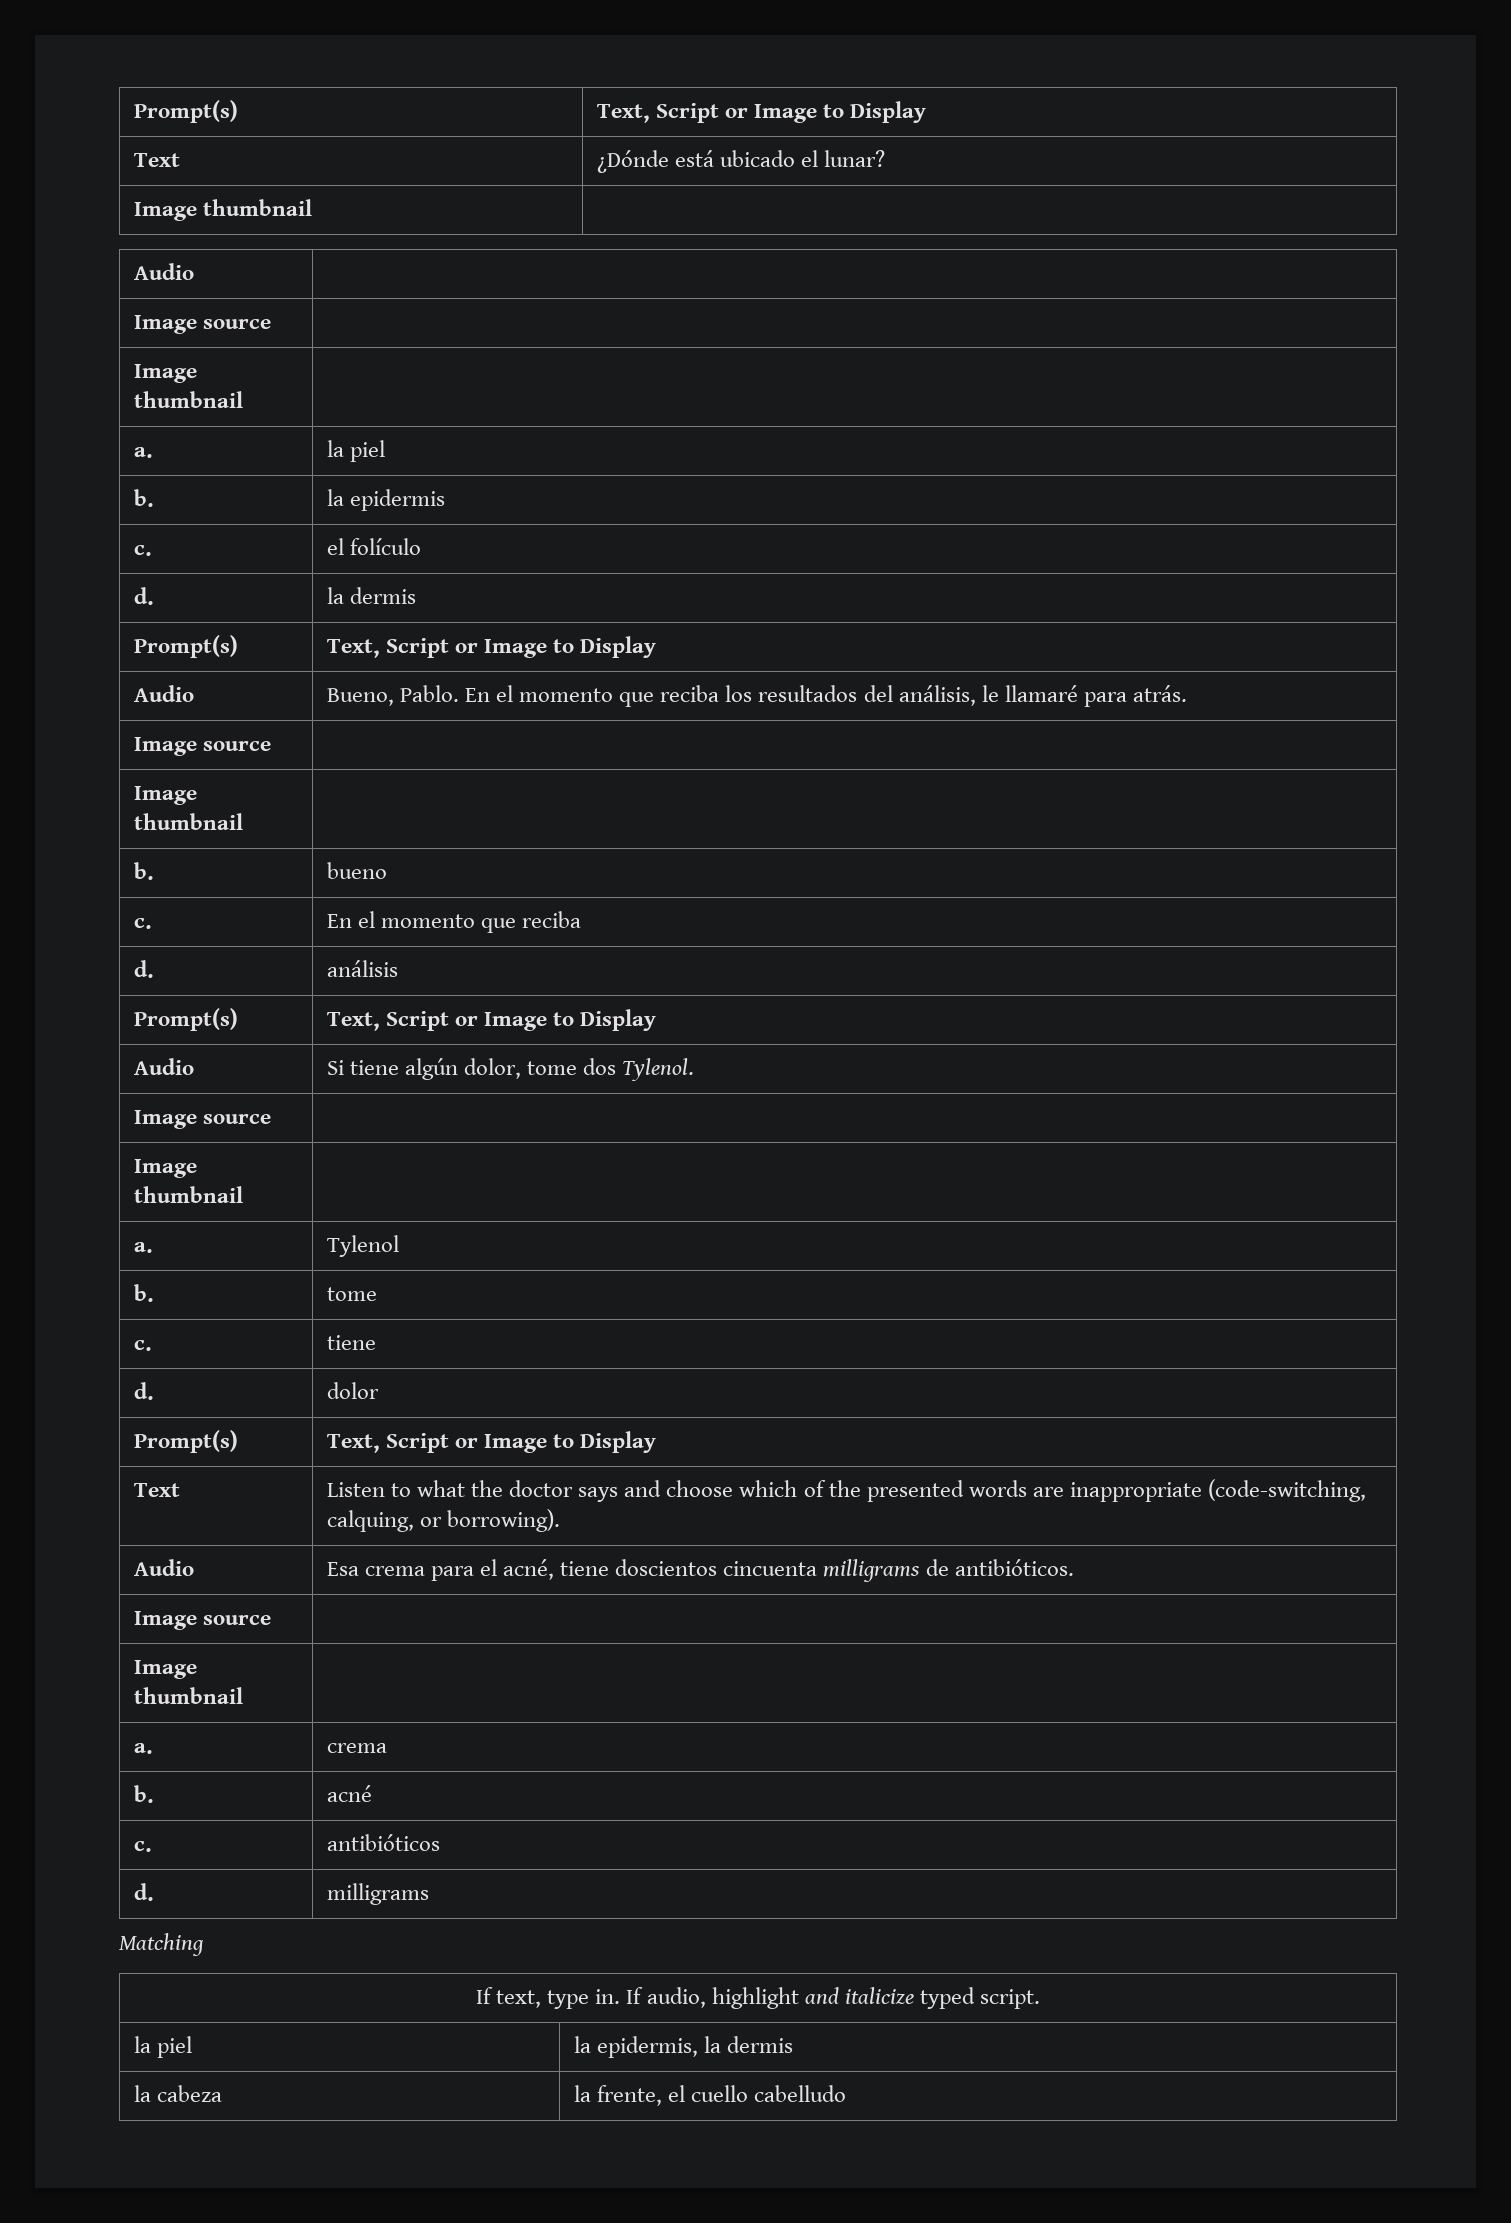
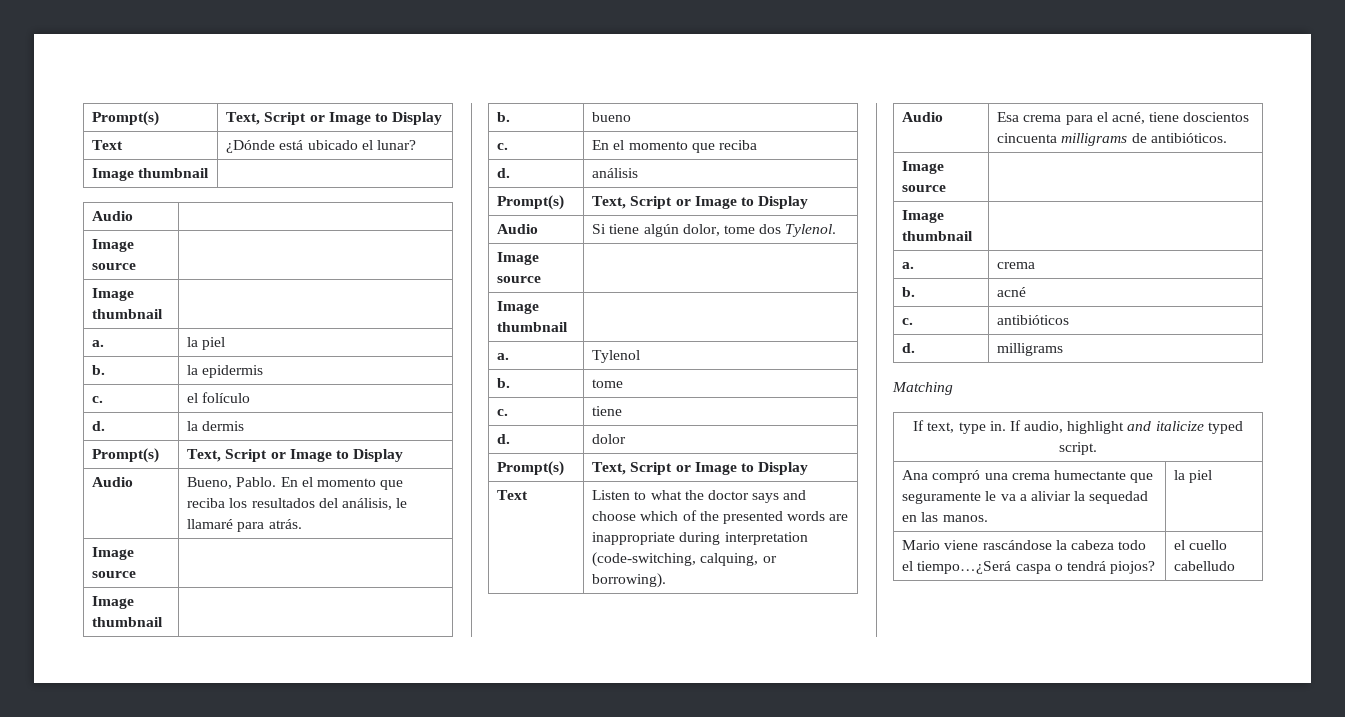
- Text | Listen to what the doctor says and choose which of the presented words are inappropriate (code-switching, calquing, or borrowing).
+ Text | Listen to what the doctor says and choose which of the presented words are inappropriate during interpretation (code-switching, calquing, or borrowing).
- la piel | la epidermis, la dermis
- la cabeza | la frente, el cuello cabelludo
+ Ana compró una crema humectante que seguramente le va a aliviar la sequedad en las manos. | la piel
+ Mario viene rascándose la cabeza todo el tiempo…¿Será caspa o tendrá piojos? | el cuello cabelludo

